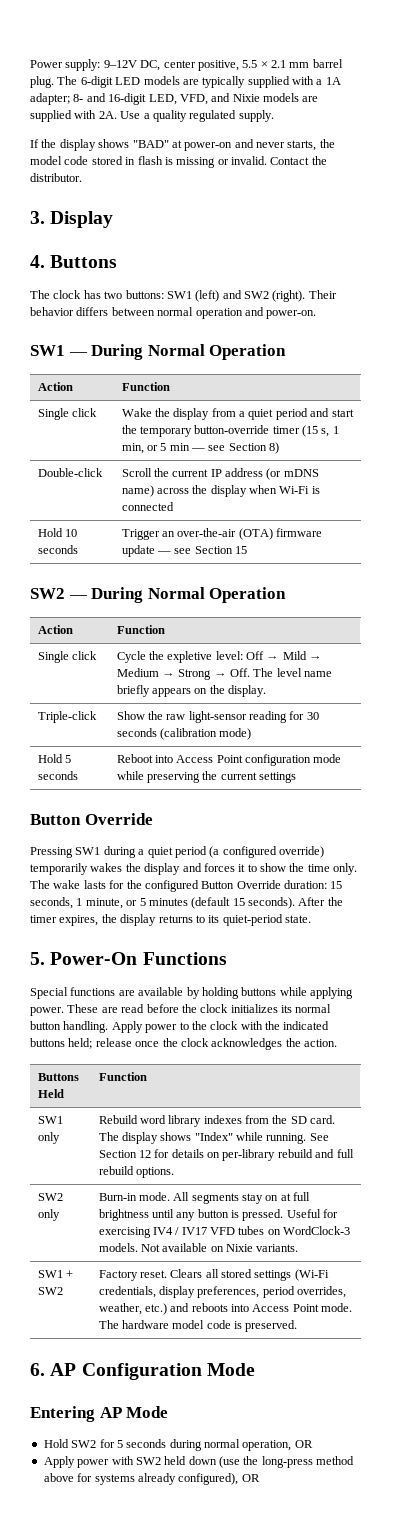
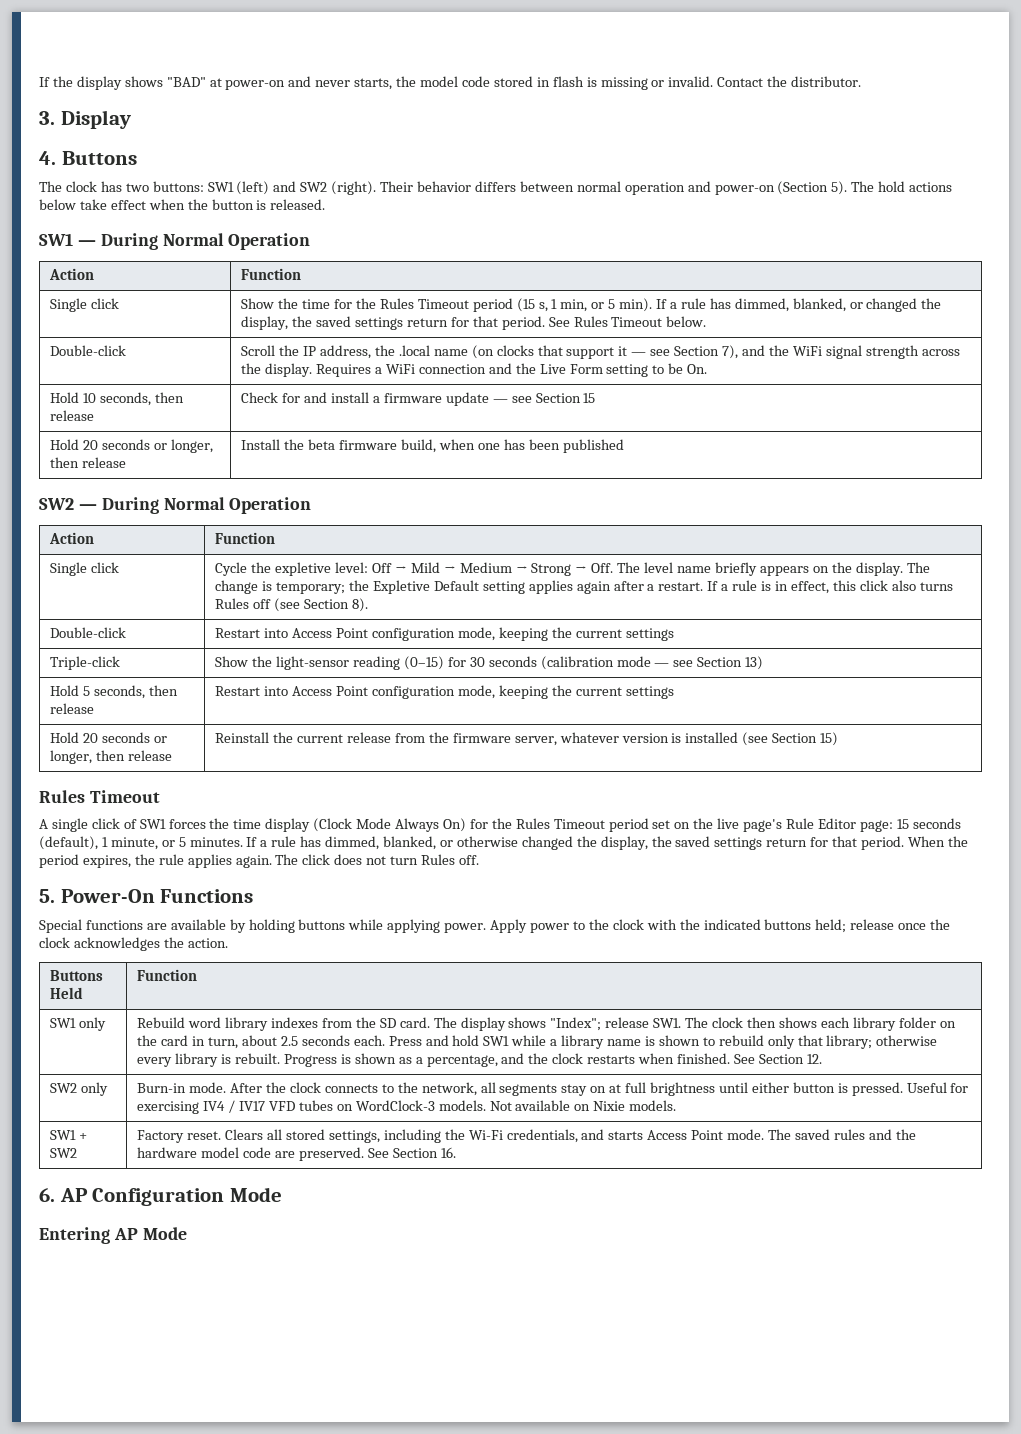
- Power supply: 9–12V DC, center positive, 5.5 × 2.1 mm barrel plug. The 6-digit LED models are typically supplied with a 1A adapter; 8- and 16-digit LED, VFD, and Nixie models are supplied with 2A. Use a quality regulated supply.
- Their behavior differs between normal operation and power-on.
+ Their behavior differs between normal operation and power-on (Section 5). The hold actions below take effect when the button is released.
- Single click | Wake the display from a quiet period and start the temporary button-override timer (15 s, 1 min, or 5 min — see Section 8)
- Double-click | Scroll the current IP address (or mDNS name) across the display when Wi-Fi is connected
- Hold 10 seconds | Trigger an over-the-air (OTA) firmware update — see Section 15
+ Single click | Show the time for the Rules Timeout period (15 s, 1 min, or 5 min). If a rule has dimmed, blanked, or changed the display, the saved settings return for that period. See Rules Timeout below.
+ Double-click | Scroll the IP address, the .local name (on clocks that support it — see Section 7), and the WiFi signal strength across the display. Requires a WiFi connection and the Live Form setting to be On.
+ Hold 10 seconds, then release | Check for and install a firmware update — see Section 15
+ Hold 20 seconds or longer, then release | Install the beta firmware build, when one has been published
+ The change is temporary; the Expletive Default setting applies again after a restart. If a rule is in effect, this click also turns Rules off (see Section 8).
+ Double-click | Restart into Access Point configuration mode, keeping the current settings
- Triple-click | Show the raw light-sensor reading for 30 seconds (calibration mode)
- Hold 5 seconds | Reboot into Access Point configuration mode while preserving the current settings
- Button Override
- Pressing SW1 during a quiet period (a configured override) temporarily wakes the display and forces it to show the time only. The wake lasts for the configured Button Override duration: 15 seconds, 1 minute, or 5 minutes (default 15 seconds). After the timer expires, the display returns to its quiet-period state.
+ Triple-click | Show the light-sensor reading (0–15) for 30 seconds (calibration mode — see Section 13)
+ Hold 5 seconds, then release | Restart into Access Point configuration mode, keeping the current settings
+ Hold 20 seconds or longer, then release | Reinstall the current release from the firmware server, whatever version is installed (see Section 15)
+ Rules Timeout
+ A single click of SW1 forces the time display (Clock Mode Always On) for the Rules Timeout period set on the live page's Rule Editor page: 15 seconds (default), 1 minute, or 5 minutes. If a rule has dimmed, blanked, or otherwise changed the display, the saved settings return for that period. When the period expires, the rule applies again. The click does not turn Rules off.
- These are read before the clock initializes its normal button handling.
- The display shows "Index" while running. See Section 12 for details on per-library rebuild and full rebuild options.
- SW2 only | Burn-in mode. All segments stay on at full brightness until any button is pressed. Useful for exercising IV4 / IV17 VFD tubes on WordClock-3 models. Not available on Nixie variants.
+ The display shows "Index"; release SW1. The clock then shows each library folder on the card in turn, about 2.5 seconds each. Press and hold SW1 while a library name is shown to rebuild only that library; otherwise every library is rebuilt. Progress is shown as a percentage, and the clock restarts when finished. See Section 12.
+ SW2 only | Burn-in mode. After the clock connects to the network, all segments stay on at full brightness until either button is pressed. Useful for exercising IV4 / IV17 VFD tubes on WordClock-3 models. Not available on Nixie models.
- SW1 + SW2 | Factory reset. Clears all stored settings (Wi-Fi credentials, display preferences, period overrides, weather, etc.) and reboots into Access Point mode. The hardware model code is preserved.
+ SW1 + SW2 | Factory reset. Clears all stored settings, including the Wi-Fi credentials, and starts Access Point mode. The saved rules and the hardware model code are preserved. See Section 16.
- Hold SW2 for 5 seconds during normal operation, OR
- Apply power with SW2 held down (use the long-press method above for systems already configured), OR

